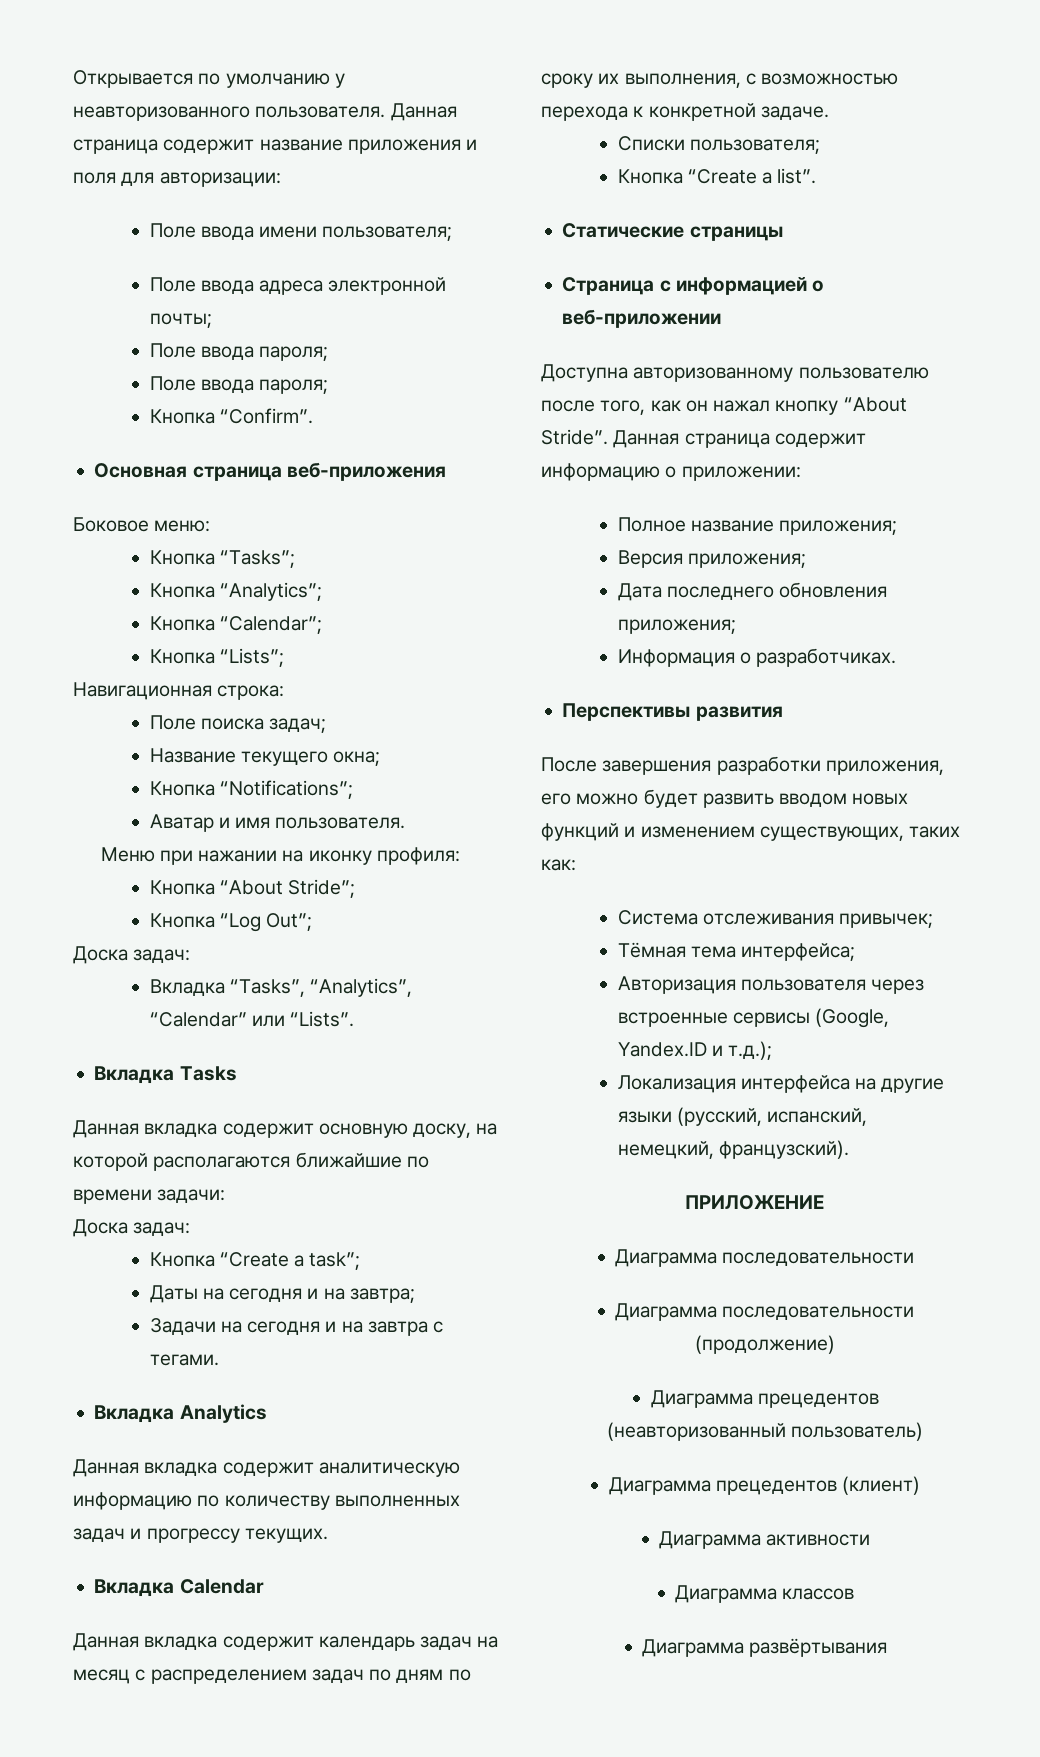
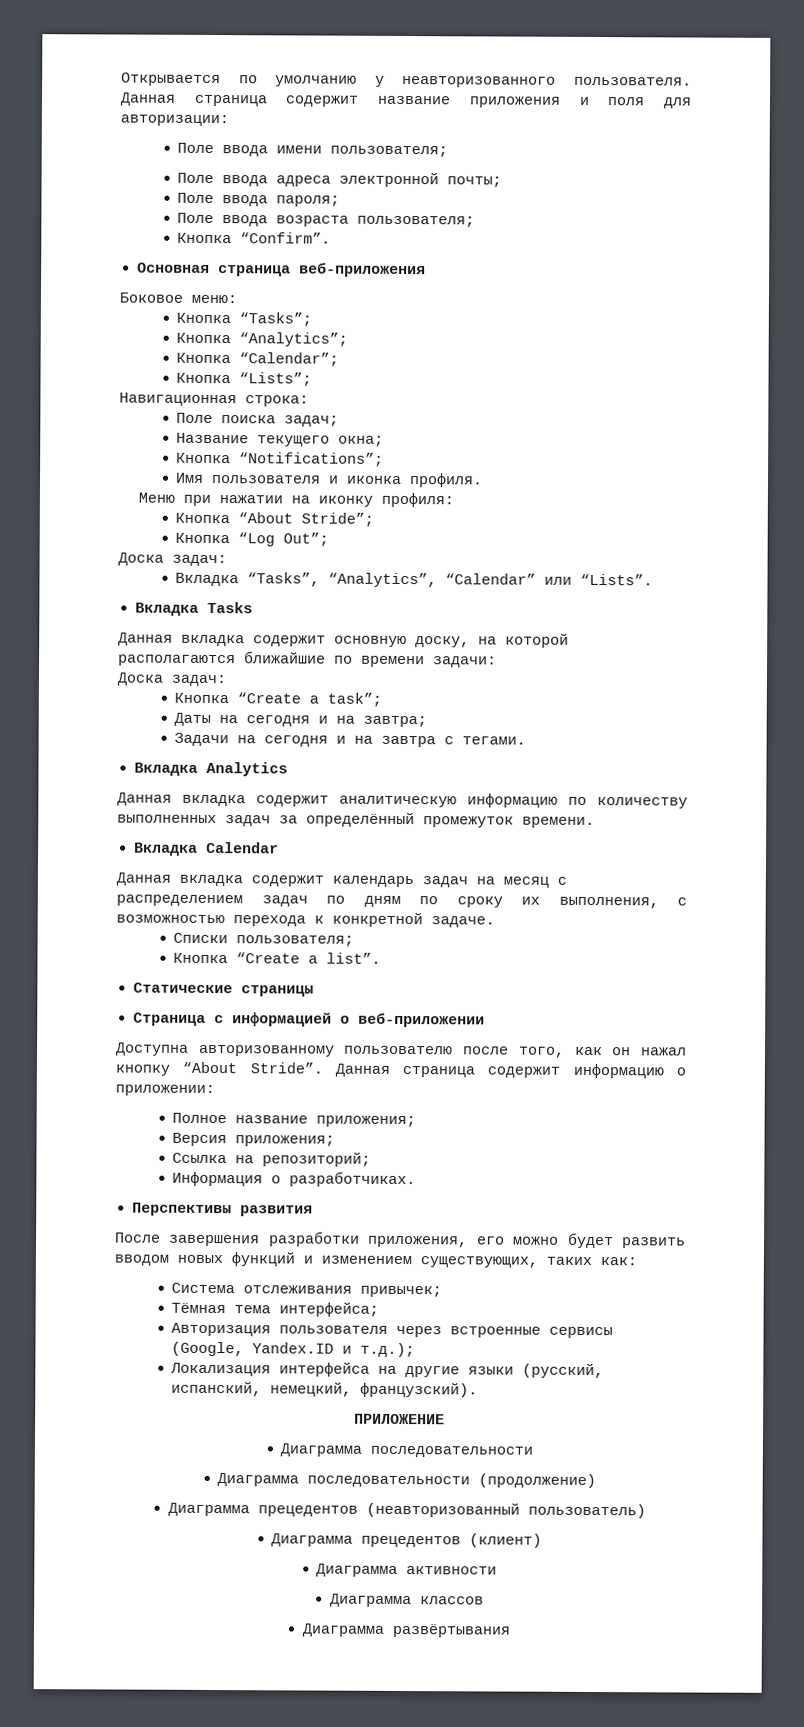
  Поле ввода адреса электронной почты;
  Поле ввода пароля;
- Поле ввода пароля;
+ Поле ввода возраста пользователя;
- Аватар и имя пользователя.
+ Имя пользователя и иконка профиля.
- Меню при нажании на иконку профиля:
+ Меню при нажатии на иконку профиля:
- Данная вкладка содержит аналитическую информацию по количеству выполненных задач и прогрессу текущих.
+ Данная вкладка содержит аналитическую информацию по количеству выполненных задач за определённый промежуток времени.
- Дата последнего обновления приложения;
+ Ссылка на репозиторий;

